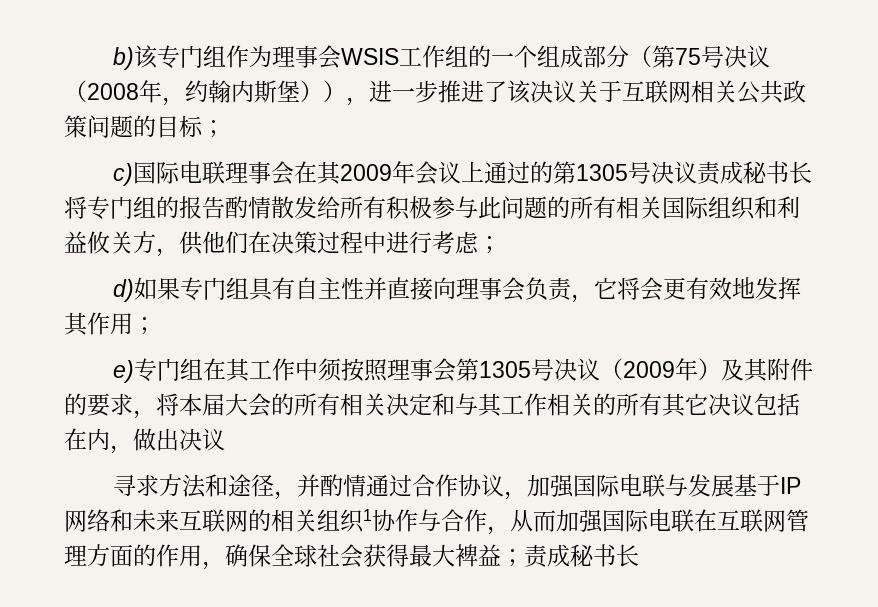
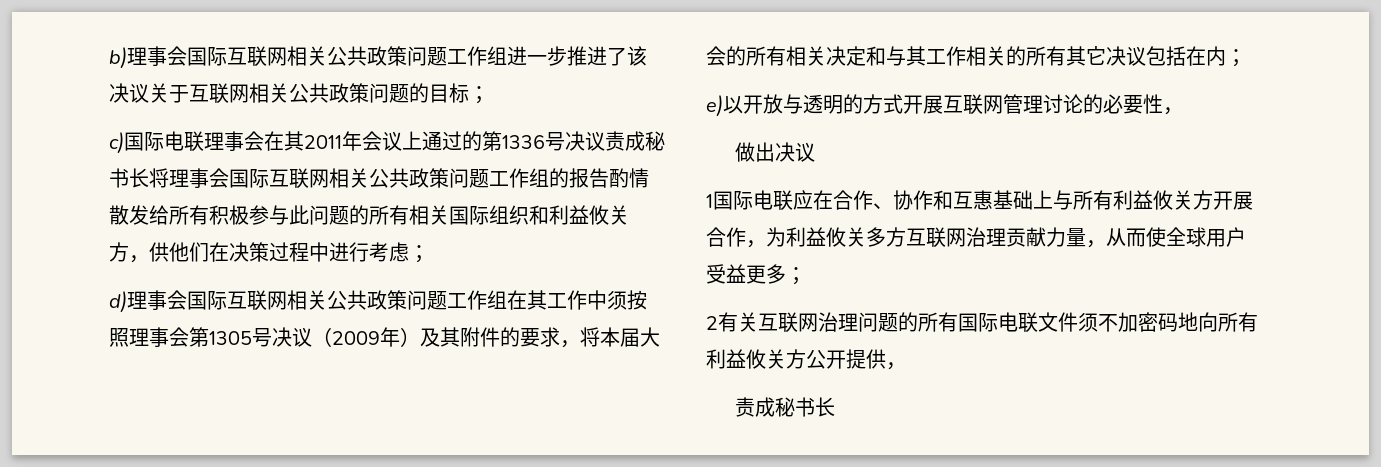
- b)该专门组作为理事会WSIS工作组的一个组成部分（第75号决议（2008年，约翰内斯堡）），进一步推进了该决议关于互联网相关公共政策问题的目标；
+ b)理事会国际互联网相关公共政策问题工作组进一步推进了该决议关于互联网相关公共政策问题的目标；
- c)国际电联理事会在其2009年会议上通过的第1305号决议责成秘书长将专门组的报告酌情散发给所有积极参与此问题的所有相关国际组织和利益攸关方，供他们在决策过程中进行考虑；
+ c)国际电联理事会在其2011年会议上通过的第1336号决议责成秘书长将理事会国际互联网相关公共政策问题工作组的报告酌情散发给所有积极参与此问题的所有相关国际组织和利益攸关方，供他们在决策过程中进行考虑；
- d)如果专门组具有自主性并直接向理事会负责，它将会更有效地发挥其作用；
- e)专门组在其工作中须按照理事会第1305号决议（2009年）及其附件的要求，将本届大会的所有相关决定和与其工作相关的所有其它决议包括在内，做出决议
+ d)理事会国际互联网相关公共政策问题工作组在其工作中须按照理事会第1305号决议（2009年）及其附件的要求，将本届大会的所有相关决定和与其工作相关的所有其它决议包括在内；
+ e)以开放与透明的方式开展互联网管理讨论的必要性，
+ 做出决议
- 寻求方法和途径，并酌情通过合作协议，加强国际电联与发展基于IP网络和未来互联网的相关组织1协作与合作，从而加强国际电联在互联网管理方面的作用，确保全球社会获得最大裨益；责成秘书长
+ 1国际电联应在合作、协作和互惠基础上与所有利益攸关方开展合作，为利益攸关多方互联网治理贡献力量，从而使全球用户受益更多；
+ 2有关互联网治理问题的所有国际电联文件须不加密码地向所有利益攸关方公开提供，
+ 责成秘书长

